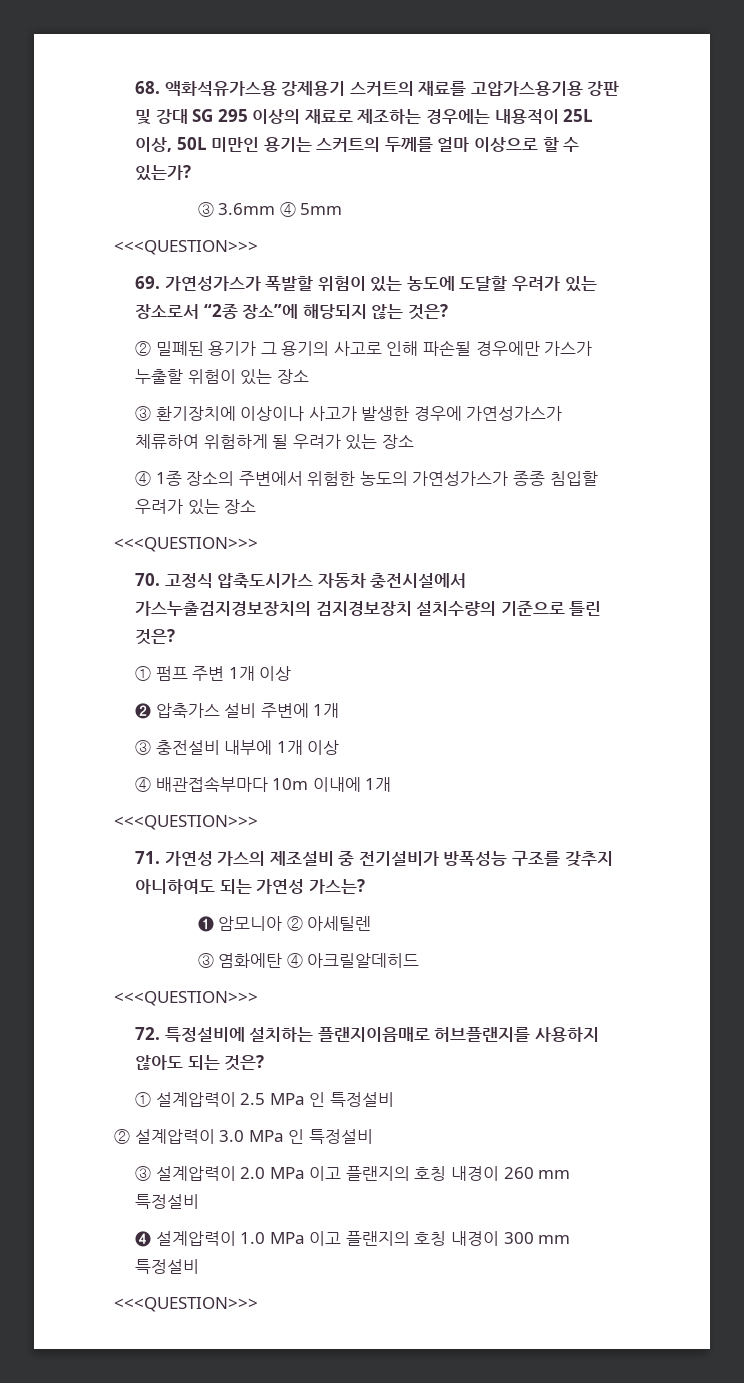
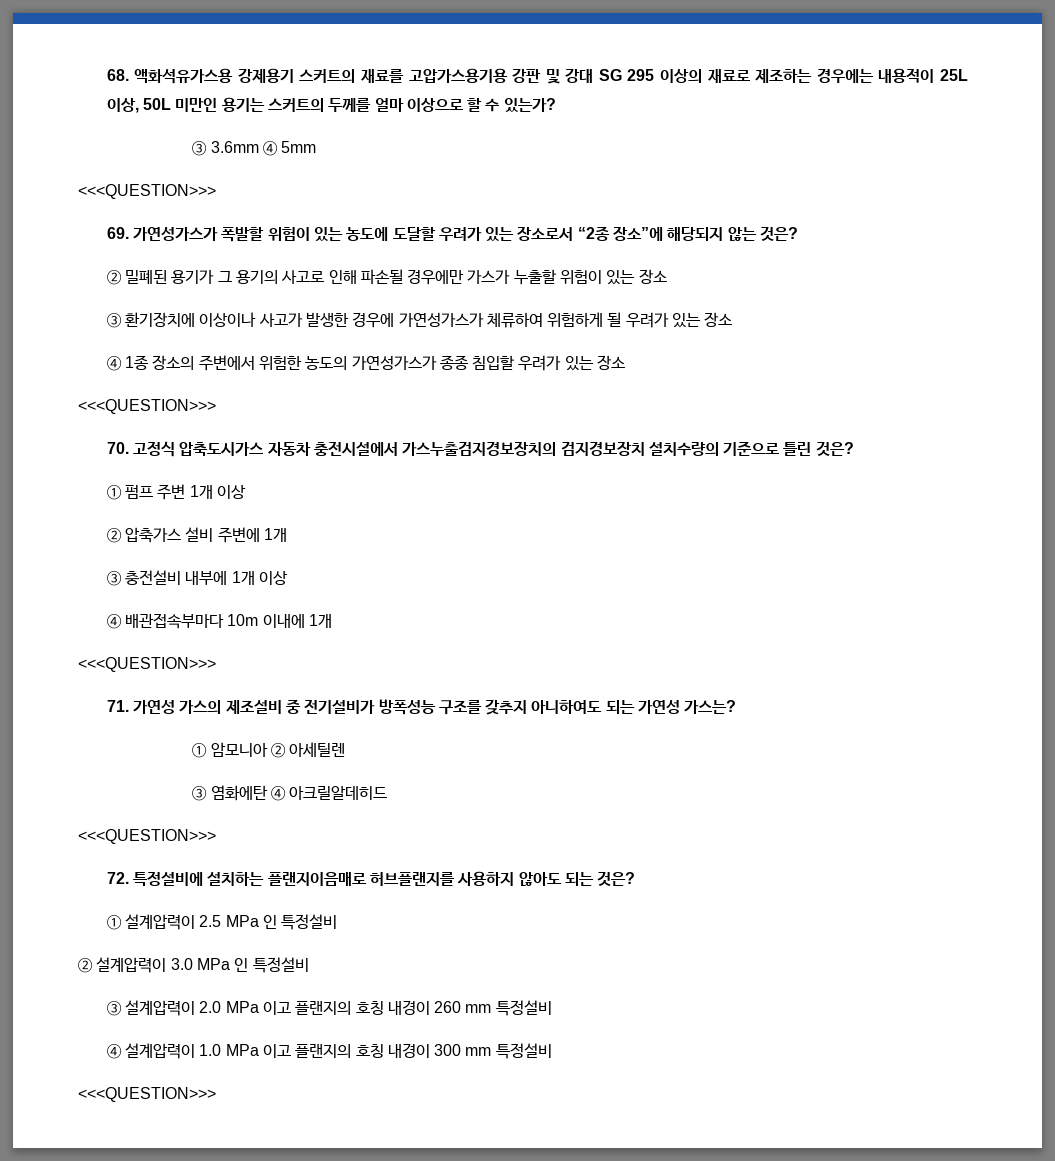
- ❷ 압축가스 설비 주변에 1개
+ ② 압축가스 설비 주변에 1개
- ❶ 암모니아 ② 아세틸렌
+ ① 암모니아 ② 아세틸렌
- ❹ 설계압력이 1.0 MPa 이고 플랜지의 호칭 내경이 300 mm 특정설비
+ ④ 설계압력이 1.0 MPa 이고 플랜지의 호칭 내경이 300 mm 특정설비

